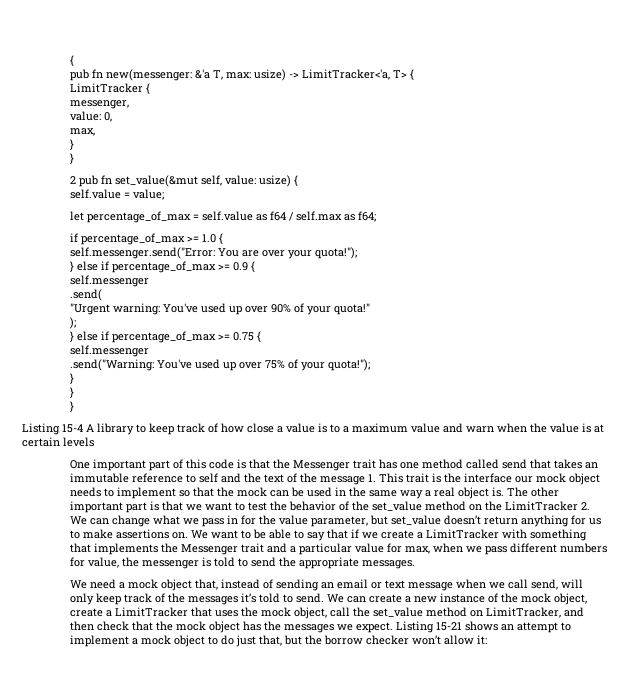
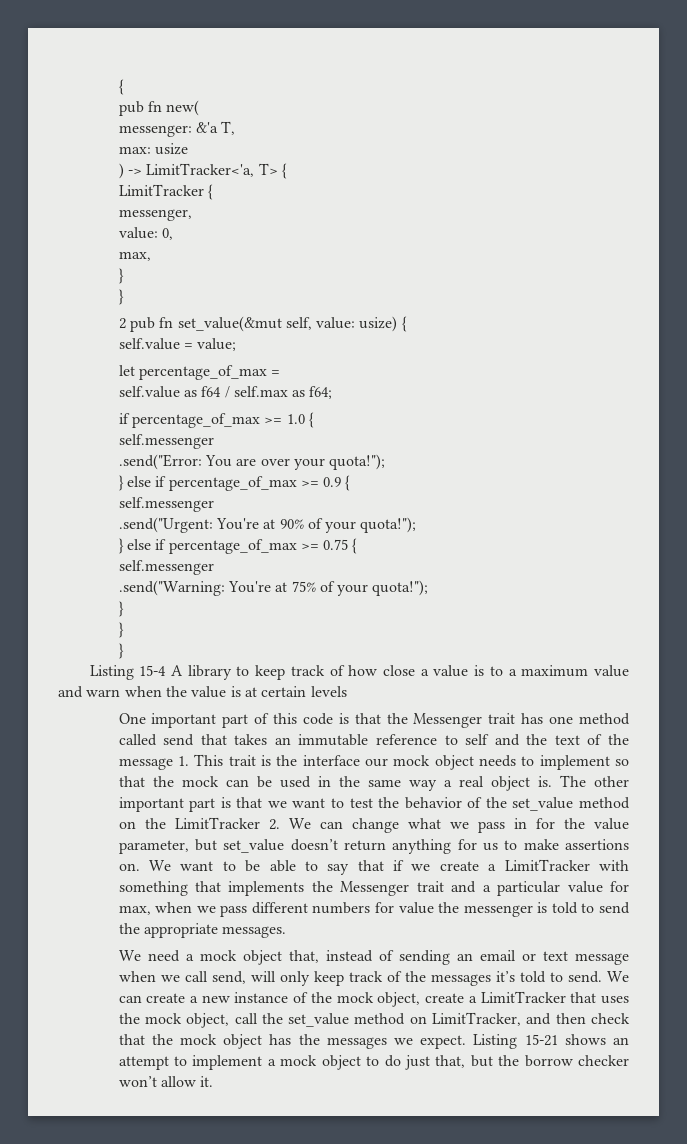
- pub fn new(messenger: &'a T, max: usize) -> LimitTracker<'a, T> {
+ pub fn new(
+ messenger: &'a T,
+ max: usize
+ ) -> LimitTracker<'a, T> {
- let percentage_of_max = self.value as f64 / self.max as f64;
+ let percentage_of_max =
+ self.value as f64 / self.max as f64;
  if percentage_of_max >= 1.0 {
- self.messenger.send("Error: You are over your quota!");
+ self.messenger
+ .send("Error: You are over your quota!");
- .send(
- "Urgent warning: You've used up over 90% of your quota!"
- );
+ .send("Urgent: You're at 90% of your quota!");
- .send("Warning: You've used up over 75% of your quota!");
+ .send("Warning: You're at 75% of your quota!");
- We want to be able to say that if we create a LimitTracker with something that implements the Messenger trait and a particular value for max, when we pass different numbers for value, the messenger is told to send the appropriate messages.
+ We want to be able to say that if we create a LimitTracker with something that implements the Messenger trait and a particular value for max, when we pass different numbers for value the messenger is told to send the appropriate messages.
- Listing 15-21 shows an attempt to implement a mock object to do just that, but the borrow checker won’t allow it:
+ Listing 15-21 shows an attempt to implement a mock object to do just that, but the borrow checker won’t allow it.

